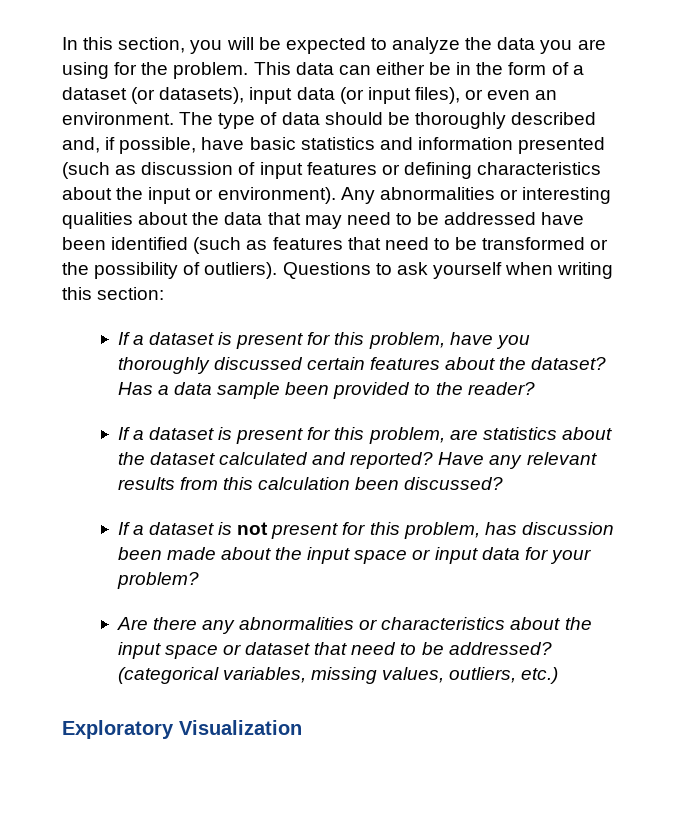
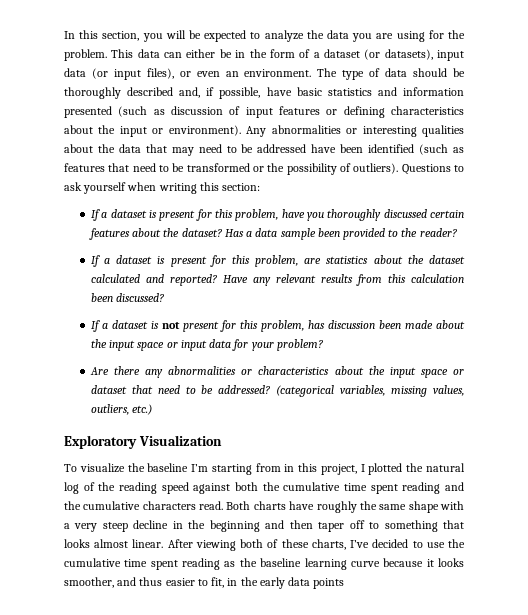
+ To visualize the baseline I’m starting from in this project, I plotted the natural log of the reading speed against both the cumulative time spent reading and the cumulative characters read. Both charts have roughly the same shape with a very steep decline in the beginning and then taper off to something that looks almost linear. After viewing both of these charts, I’ve decided to use the cumulative time spent reading as the baseline learning curve because it looks smoother, and thus easier to fit, in the early data points

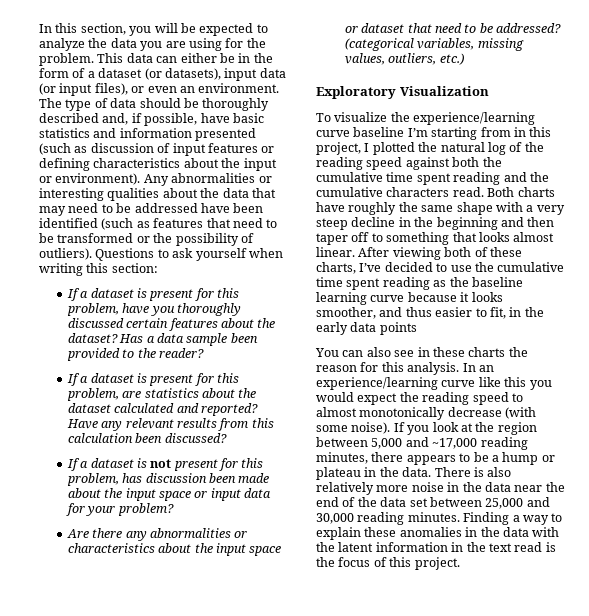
- To visualize the baseline I’m starting from in this project, I plotted the natural log of the reading speed against both the cumulative time spent reading and the cumulative characters read.
+ To visualize the experience/learning curve baseline I’m starting from in this project, I plotted the natural log of the reading speed against both the cumulative time spent reading and the cumulative characters read.
+ You can also see in these charts the reason for this analysis. In an experience/learning curve like this you would expect the reading speed to almost monotonically decrease (with some noise). If you look at the region between 5,000 and ~17,000 reading minutes, there appears to be a hump or plateau in the data. There is also relatively more noise in the data near the end of the data set between 25,000 and 30,000 reading minutes. Finding a way to explain these anomalies in the data with the latent information in the text read is the focus of this project.

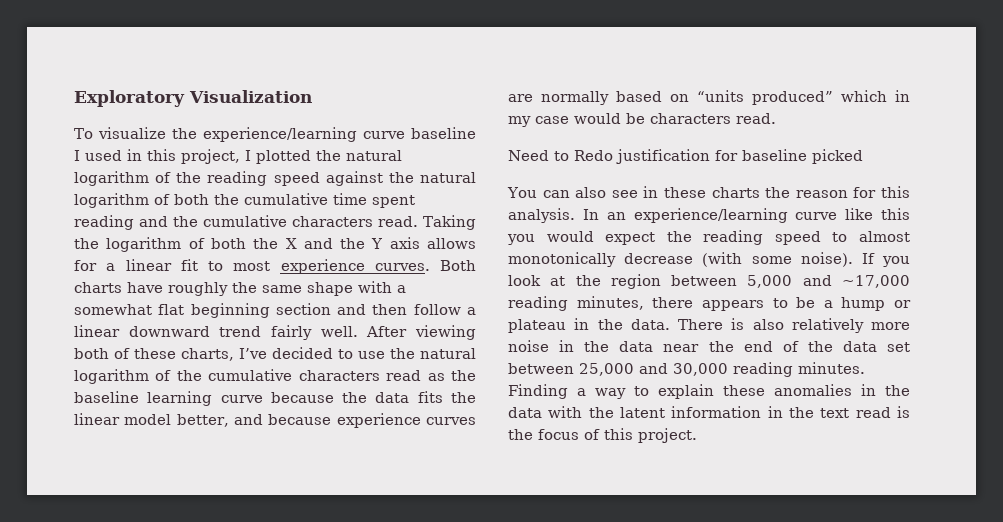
- In this section, you will be expected to analyze the data you are using for the problem. This data can either be in the form of a dataset (or datasets), input data (or input files), or even an environment. The type of data should be thoroughly described and, if possible, have basic statistics and information presented (such as discussion of input features or defining characteristics about the input or environment). Any abnormalities or interesting qualities about the data that may need to be addressed have been identified (such as features that need to be transformed or the possibility of outliers). Questions to ask yourself when writing this section:
- If a dataset is present for this problem, have you thoroughly discussed certain features about the dataset? Has a data sample been provided to the reader?
- If a dataset is present for this problem, are statistics about the dataset calculated and reported? Have any relevant results from this calculation been discussed?
- If a dataset is not present for this problem, has discussion been made about the input space or input data for your problem?
- Are there any abnormalities or characteristics about the input space or dataset that need to be addressed? (categorical variables, missing values, outliers, etc.)
- To visualize the experience/learning curve baseline I’m starting from in this project, I plotted the natural log of the reading speed against both the cumulative time spent reading and the cumulative characters read.
+ To visualize the experience/learning curve baseline I used in this project, I plotted the natural logarithm of the reading speed against the natural logarithm of both the cumulative time spent reading and the cumulative characters read.
+ Taking the logarithm of both the X and the Y axis allows for a linear fit to most experience curves.
- Both charts have roughly the same shape with a very steep decline in the beginning and then taper off to something that looks almost linear.
+ Both charts have roughly the same shape with a somewhat flat beginning section and then follow a linear downward trend fairly well.
- After viewing both of these charts, I’ve decided to use the cumulative time spent reading as the baseline learning curve because it looks smoother, and thus easier to fit, in the early data points
+ After viewing both of these charts, I’ve decided to use the natural logarithm of the cumulative characters read as the baseline learning curve because the data fits the linear model better, and because experience curves are normally based on “units produced” which in my case would be characters read.
+ Need to Redo justification for baseline picked

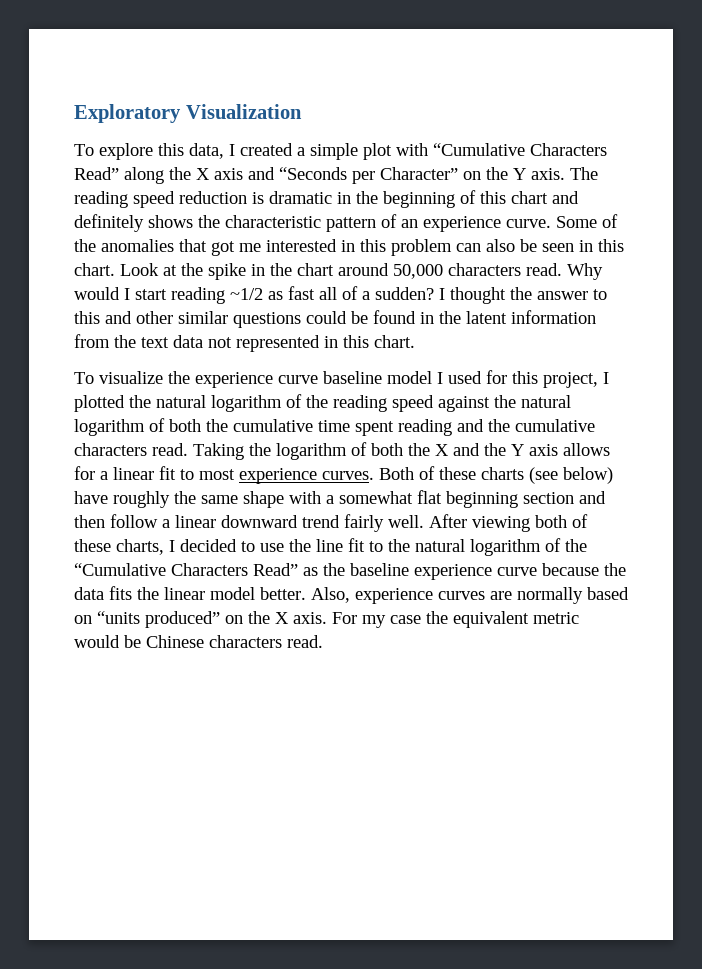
+ To explore this data, I created a simple plot with “Cumulative Characters Read” along the X axis and “Seconds per Character” on the Y axis. The reading speed reduction is dramatic in the beginning of this chart and definitely shows the characteristic pattern of an experience curve. Some of the anomalies that got me interested in this problem can also be seen in this chart. Look at the spike in the chart around 50,000 characters read. Why would I start reading ~1/2 as fast all of a sudden? I thought the answer to this and other similar questions could be found in the latent information from the text data not represented in this chart.
- To visualize the experience/learning curve baseline I used in this project, I plotted the natural logarithm of the reading speed against the natural logarithm of both the cumulative time spent reading and the cumulative characters read.
+ To visualize the experience curve baseline model I used for this project, I plotted the natural logarithm of the reading speed against the natural logarithm of both the cumulative time spent reading and the cumulative characters read.
- Both charts have roughly the same shape with a somewhat flat beginning section and then follow a linear downward trend fairly well.
+ Both of these charts (see below) have roughly the same shape with a somewhat flat beginning section and then follow a linear downward trend fairly well.
- After viewing both of these charts, I’ve decided to use the natural logarithm of the cumulative characters read as the baseline learning curve because the data fits the linear model better, and because experience curves are normally based on “units produced” which in my case would be characters read.
- Need to Redo justification for baseline picked
- You can also see in these charts the reason for this analysis. In an experience/learning curve like this you would expect the reading speed to almost monotonically decrease (with some noise). If you look at the region between 5,000 and ~17,000 reading minutes, there appears to be a hump or plateau in the data. There is also relatively more noise in the data near the end of the data set between 25,000 and 30,000 reading minutes. Finding a way to explain these anomalies in the data with the latent information in the text read is the focus of this project.
+ After viewing both of these charts, I decided to use the line fit to the natural logarithm of the “Cumulative Characters Read” as the baseline experience curve because the data fits the linear model better. Also, experience curves are normally based on “units produced” on the X axis. For my case the equivalent metric would be Chinese characters read.

